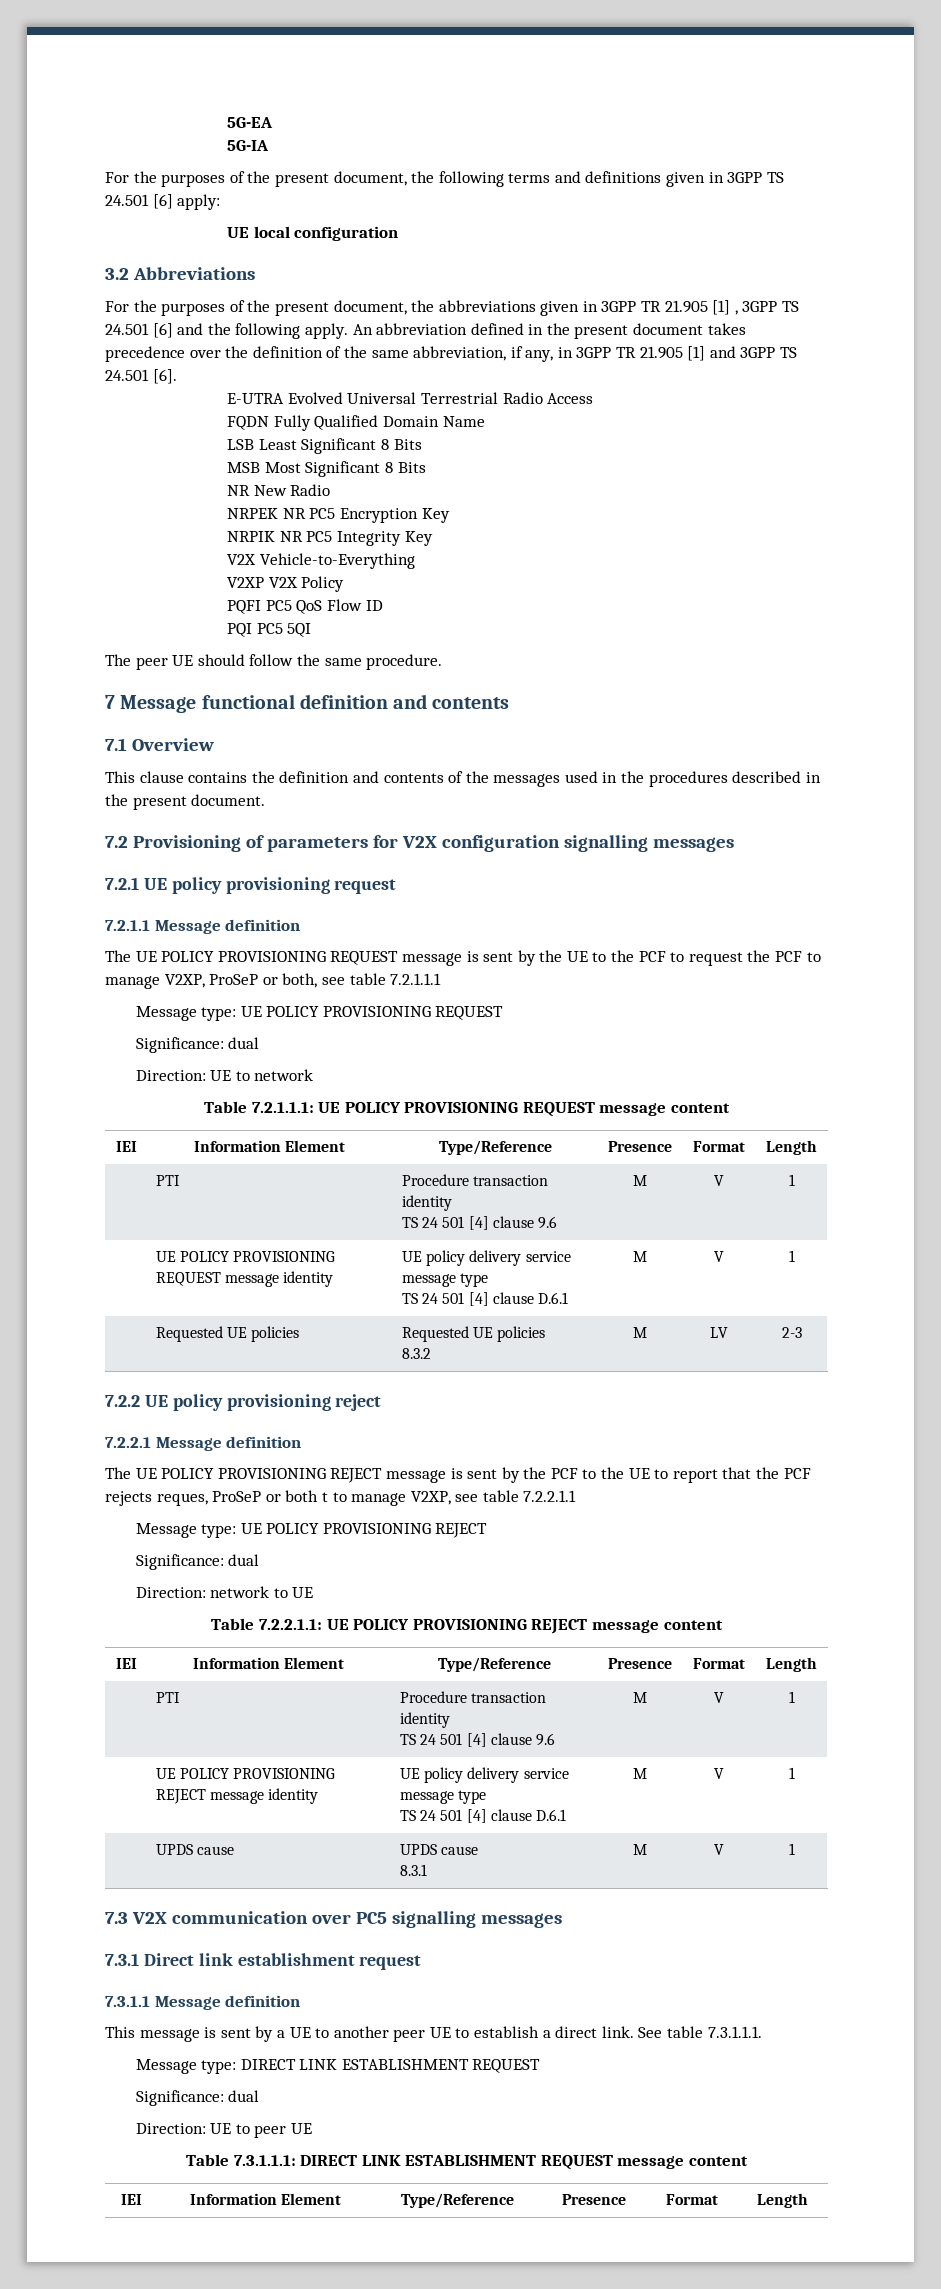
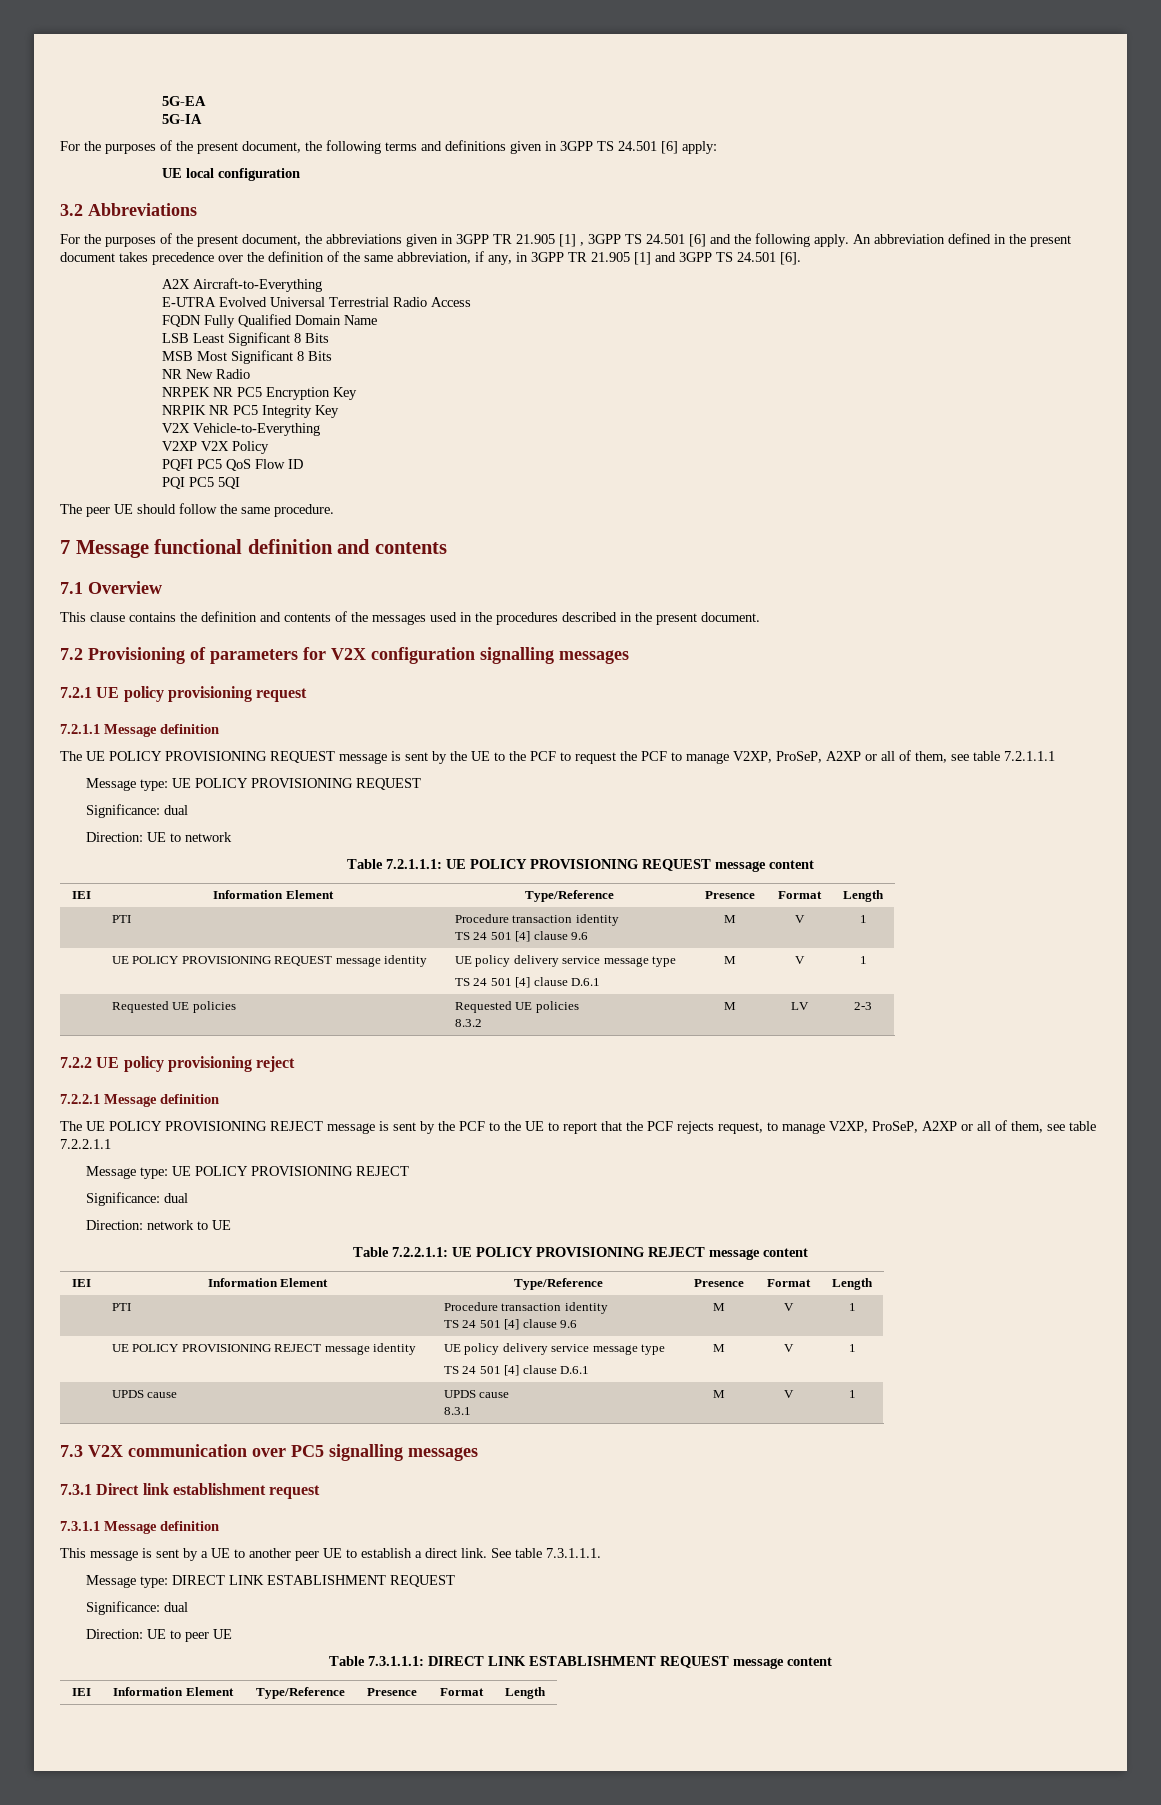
+ A2X Aircraft-to-Everything
- The UE POLICY PROVISIONING REQUEST message is sent by the UE to the PCF to request the PCF to manage V2XP, ProSeP or both, see table 7.2.1.1.1
+ The UE POLICY PROVISIONING REQUEST message is sent by the UE to the PCF to request the PCF to manage V2XP, ProSeP, A2XP or all of them, see table 7.2.1.1.1
- The UE POLICY PROVISIONING REJECT message is sent by the PCF to the UE to report that the PCF rejects reques, ProSeP or both t to manage V2XP, see table 7.2.2.1.1
+ The UE POLICY PROVISIONING REJECT message is sent by the PCF to the UE to report that the PCF rejects request, to manage V2XP, ProSeP, A2XP or all of them, see table 7.2.2.1.1

